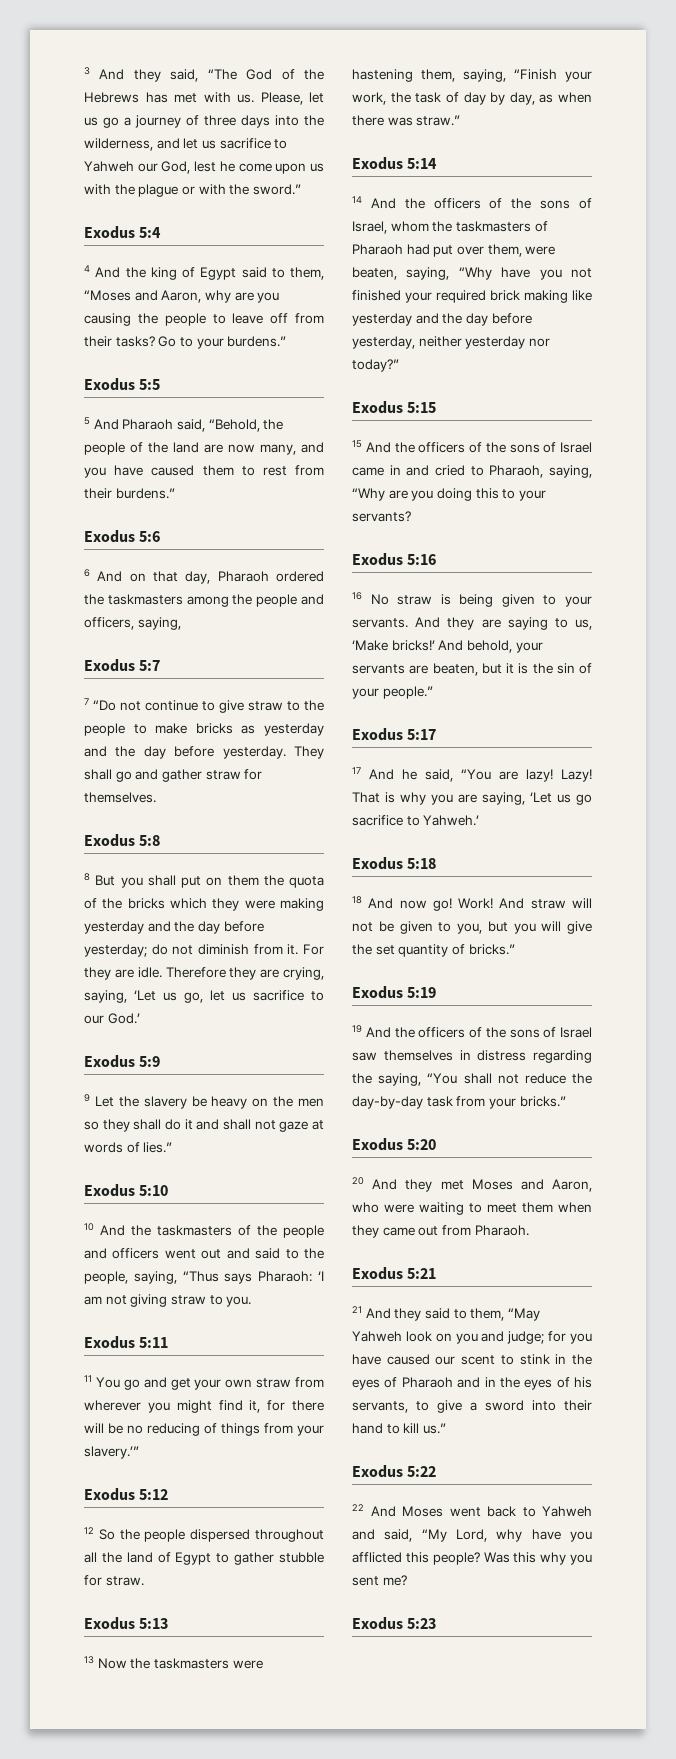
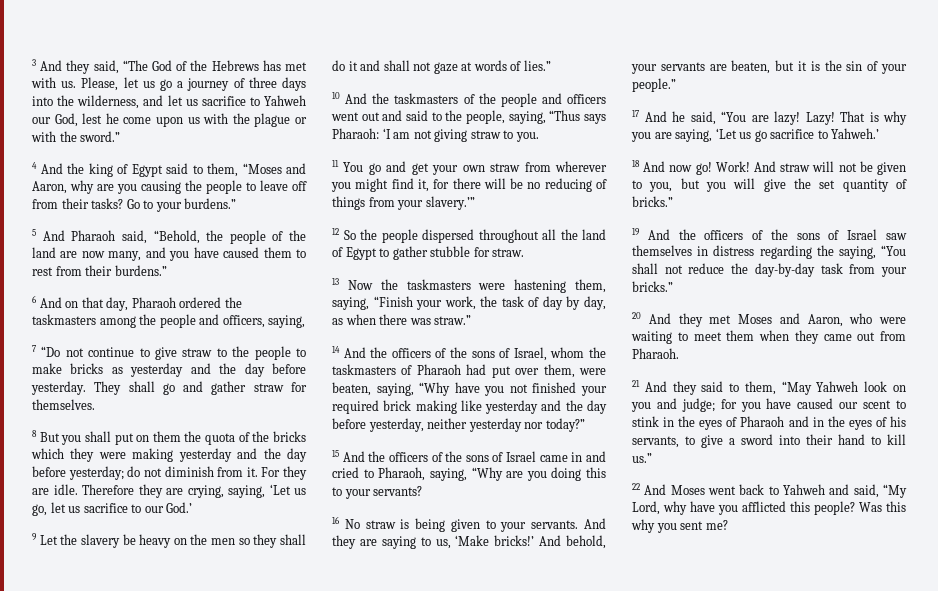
- Exodus 5:4
- Exodus 5:5
- Exodus 5:6
- Exodus 5:7
- Exodus 5:8
- Exodus 5:9
- Exodus 5:10
- Exodus 5:11
- Exodus 5:12
- Exodus 5:13
- Exodus 5:14
- Exodus 5:15
- Exodus 5:16
- Exodus 5:17
- Exodus 5:18
- Exodus 5:19
- Exodus 5:20
- Exodus 5:21
- Exodus 5:22
- Exodus 5:23

